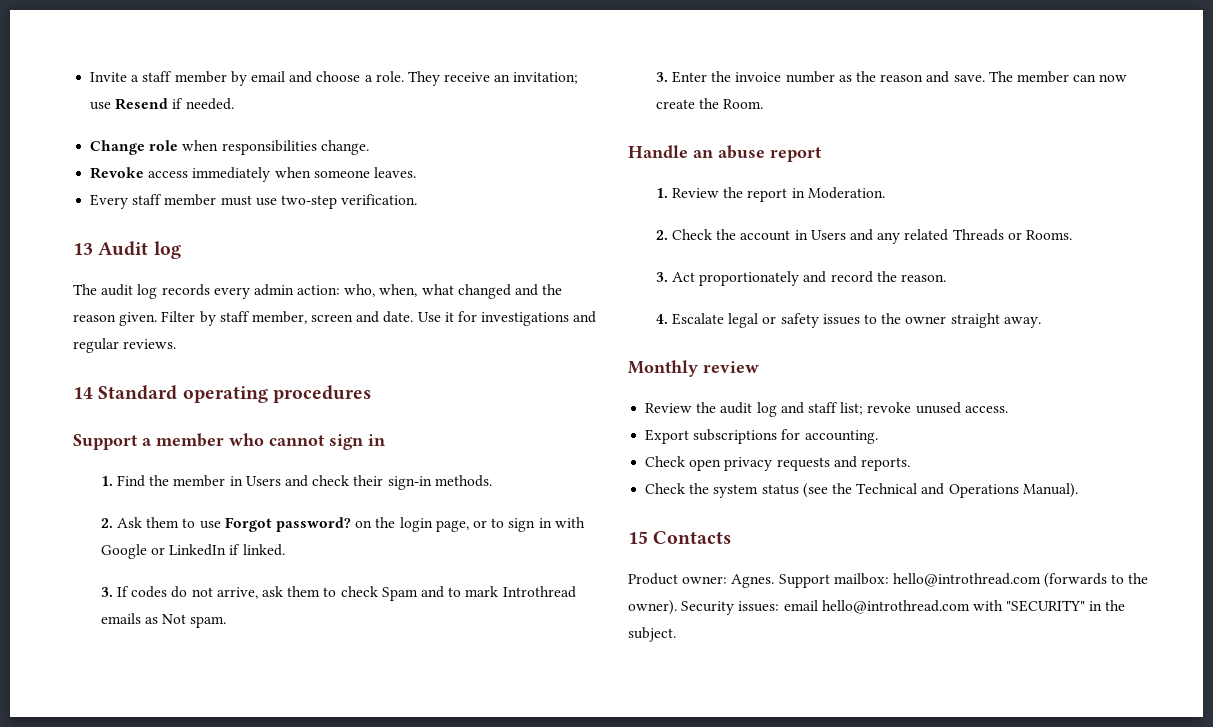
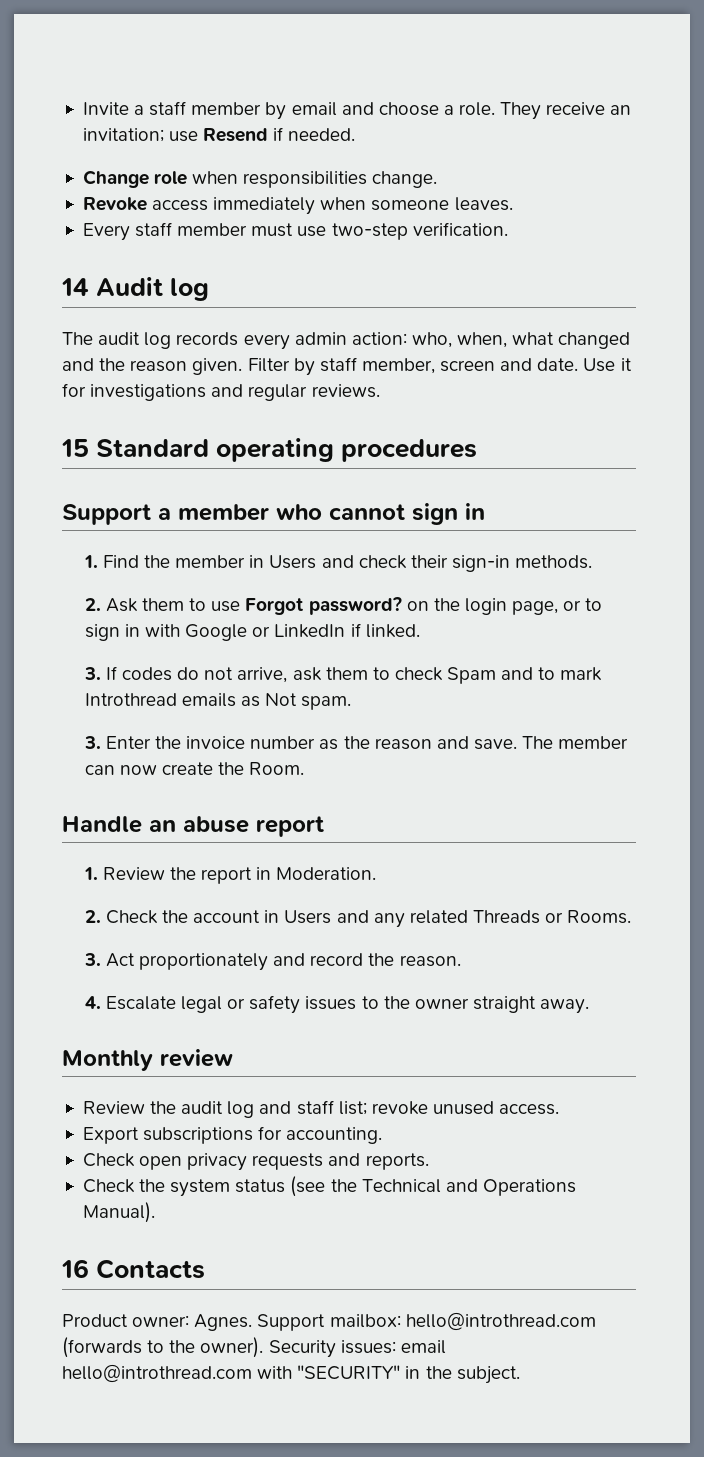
- 13 Audit log
+ 14 Audit log
- 14 Standard operating procedures
+ 15 Standard operating procedures
- 15 Contacts
+ 16 Contacts

